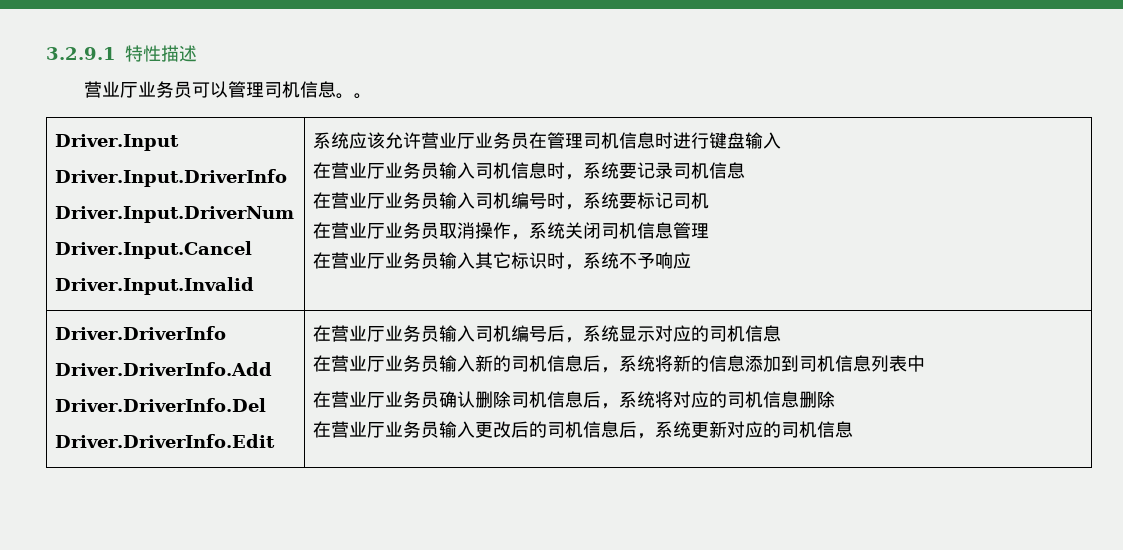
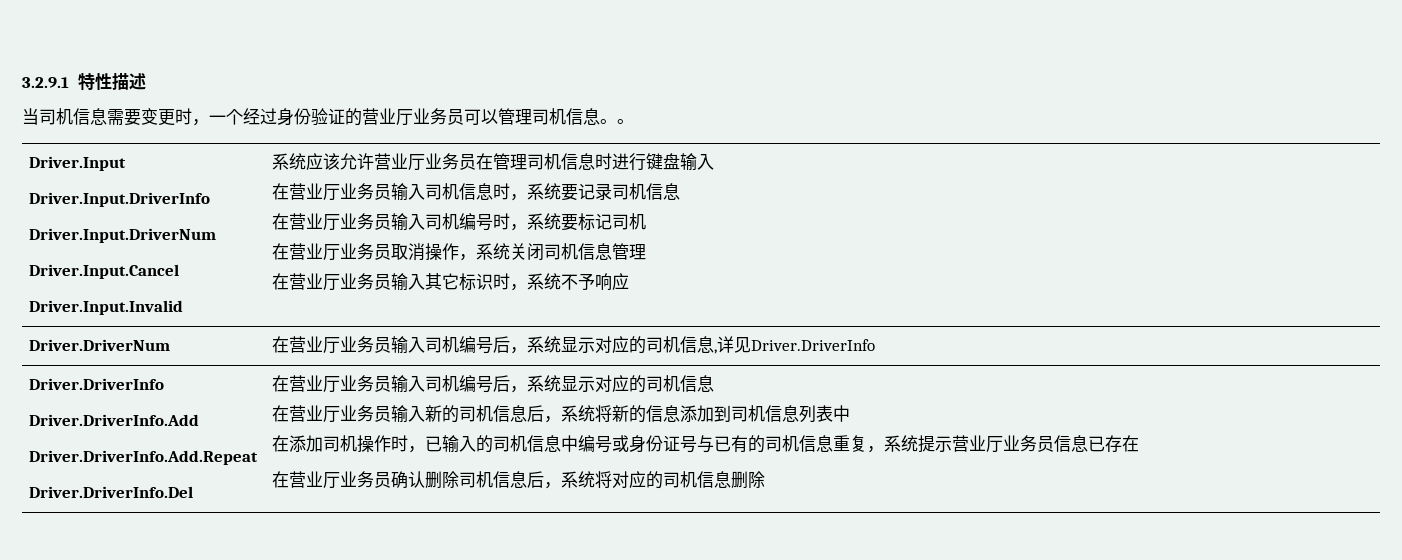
- 营业厅业务员可以管理司机信息。
+ 当司机信息需要变更时，一个经过身份验证的营业厅业务员可以管理司机信息。
+ Driver.DriverNum | 在营业厅业务员输入司机编号后，系统显示对应的司机信息,详见Driver.DriverInfo
+ Driver.DriverInfo.Add.Repeat
- Driver.DriverInfo.Edit
+ 在添加司机操作时，已输入的司机信息中编号或身份证号与已有的司机信息重复，系统提示营业厅业务员信息已存在
- 在营业厅业务员输入更改后的司机信息后，系统更新对应的司机信息

